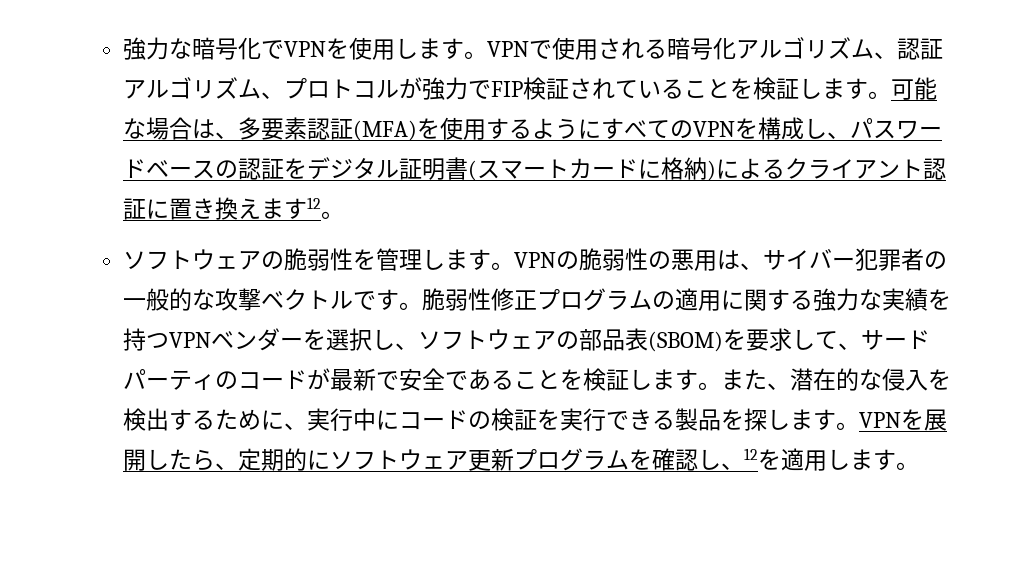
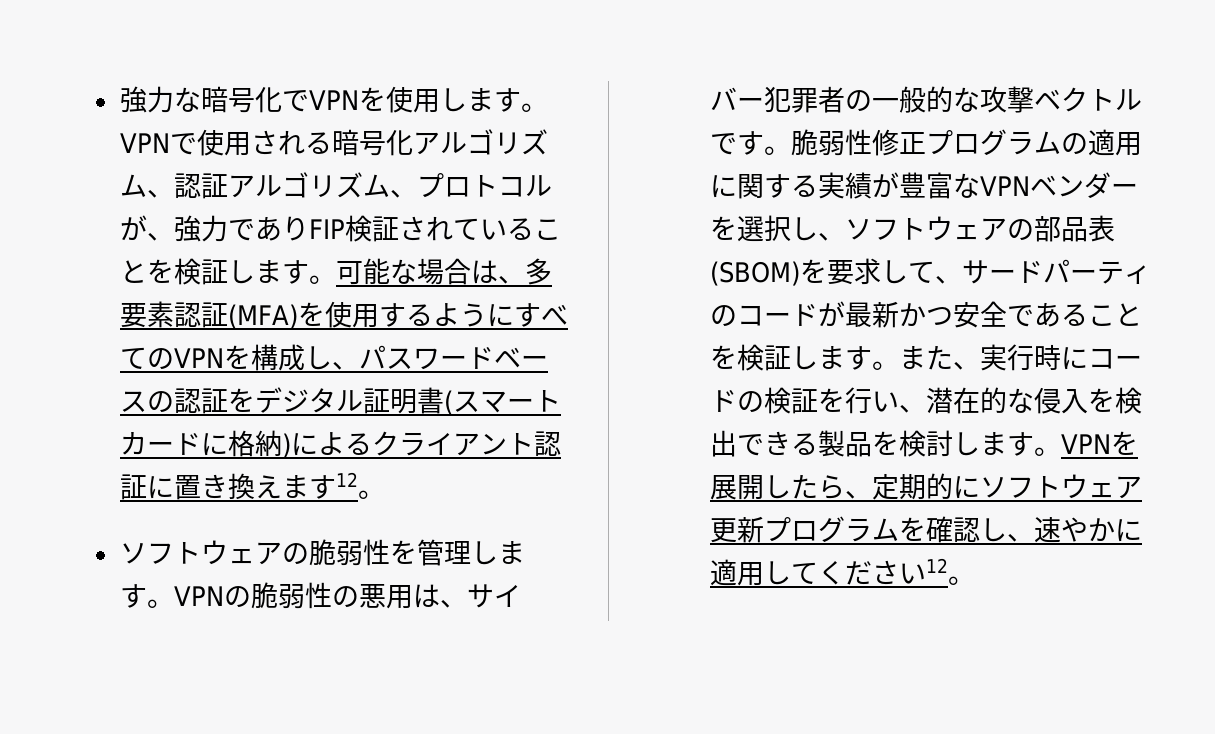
- VPNで使用される暗号化アルゴリズム、認証アルゴリズム、プロトコルが強力でFIP検証されていることを検証します。
+ VPNで使用される暗号化アルゴリズム、認証アルゴリズム、プロトコルが、強力でありFIP検証されていることを検証します。
- 脆弱性修正プログラムの適用に関する強力な実績を持つVPNベンダーを選択し、ソフトウェアの部品表(SBOM)を要求して、サードパーティのコードが最新で安全であることを検証します。
+ 脆弱性修正プログラムの適用に関する実績が豊富なVPNベンダーを選択し、ソフトウェアの部品表(SBOM)を要求して、サードパーティのコードが最新かつ安全であることを検証します。
- また、潜在的な侵入を検出するために、実行中にコードの検証を実行できる製品を探します。
+ また、実行時にコードの検証を行い、潜在的な侵入を検出できる製品を検討します。
- VPNを展開したら、定期的にソフトウェア更新プログラムを確認し、12を適用します。
+ VPNを展開したら、定期的にソフトウェア更新プログラムを確認し、速やかに適用してください12。

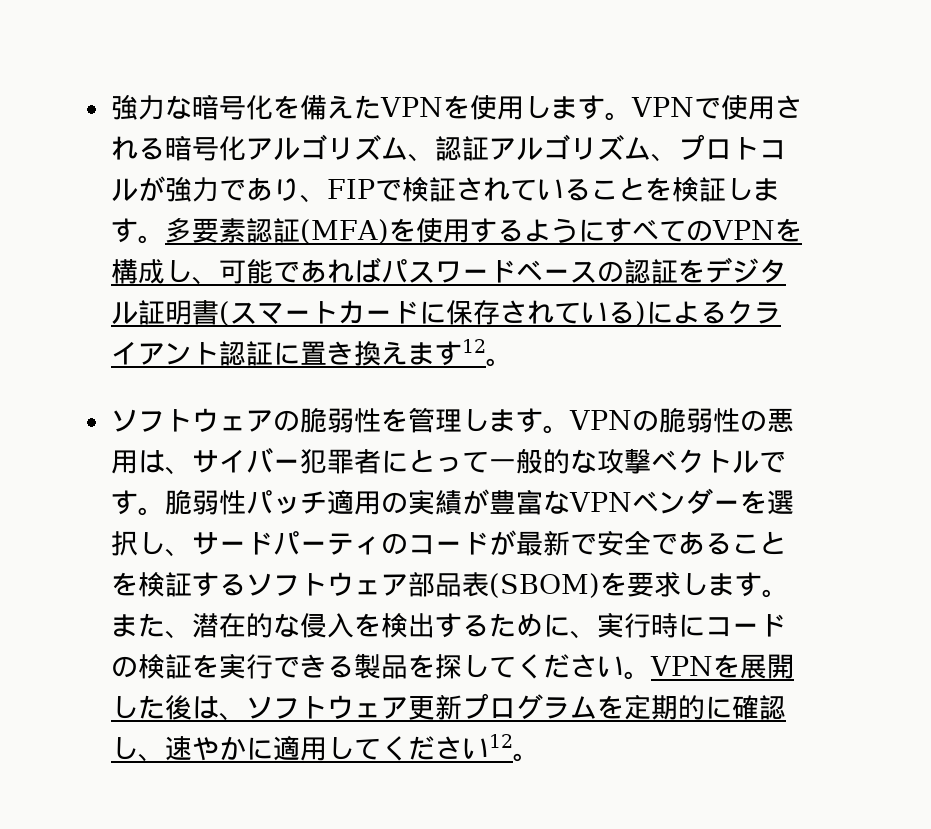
- 強力な暗号化でVPNを使用します。
+ 強力な暗号化を備えたVPNを使用します。
- VPNで使用される暗号化アルゴリズム、認証アルゴリズム、プロトコルが、強力でありFIP検証されていることを検証します。
+ VPNで使用される暗号化アルゴリズム、認証アルゴリズム、プロトコルが強力であり、FIPで検証されていることを検証します。
- 可能な場合は、多要素認証(MFA)を使用するようにすべてのVPNを構成し、パスワードベースの認証をデジタル証明書(スマートカードに格納)によるクライアント認証に置き換えます12。
+ 多要素認証(MFA)を使用するようにすべてのVPNを構成し、可能であればパスワードベースの認証をデジタル証明書(スマートカードに保存されている)によるクライアント認証に置き換えます12。
- VPNの脆弱性の悪用は、サイバー犯罪者の一般的な攻撃ベクトルです。
+ VPNの脆弱性の悪用は、サイバー犯罪者にとって一般的な攻撃ベクトルです。
- 脆弱性修正プログラムの適用に関する実績が豊富なVPNベンダーを選択し、ソフトウェアの部品表(SBOM)を要求して、サードパーティのコードが最新かつ安全であることを検証します。また、実行時にコードの検証を行い、潜在的な侵入を検出できる製品を検討します。
+ 脆弱性パッチ適用の実績が豊富なVPNベンダーを選択し、サードパーティのコードが最新で安全であることを検証するソフトウェア部品表(SBOM)を要求します。また、潜在的な侵入を検出するために、実行時にコードの検証を実行できる製品を探してください。
- VPNを展開したら、定期的にソフトウェア更新プログラムを確認し、速やかに適用してください12。
+ VPNを展開した後は、ソフトウェア更新プログラムを定期的に確認し、速やかに適用してください12。

